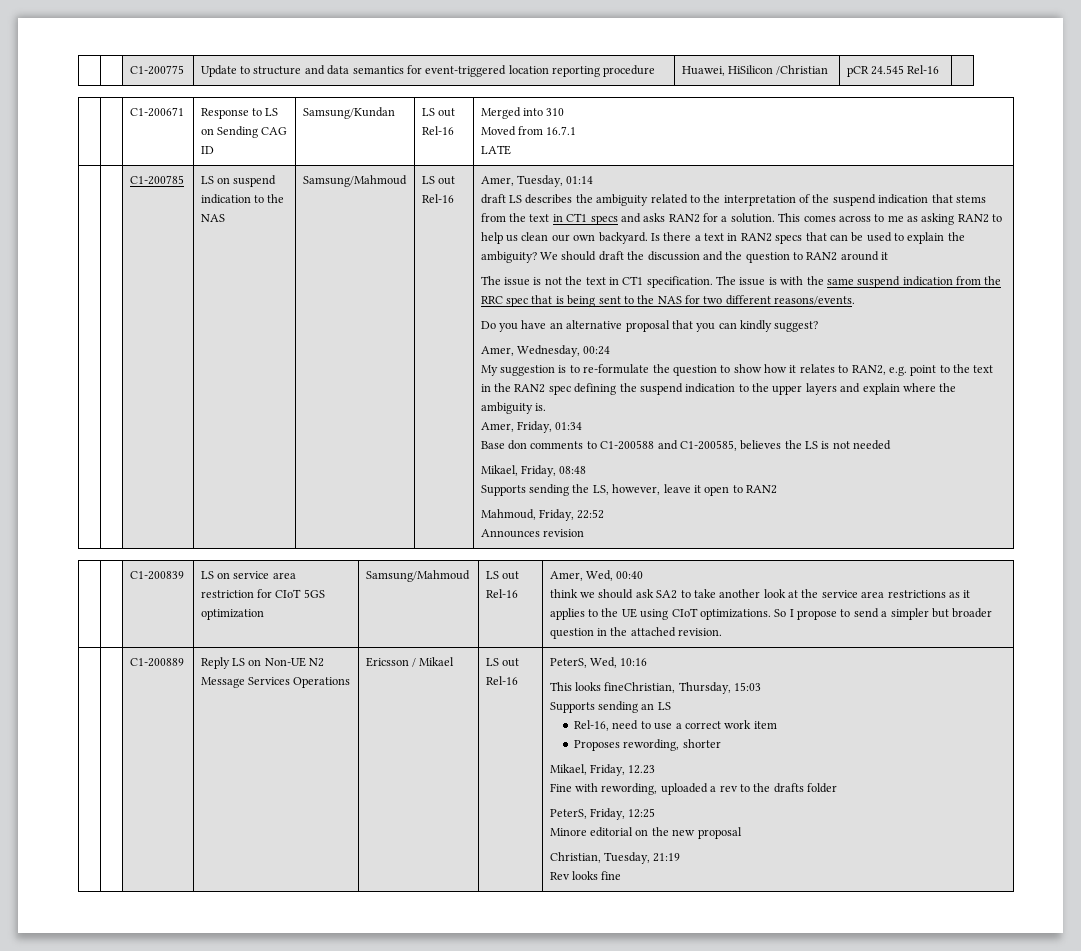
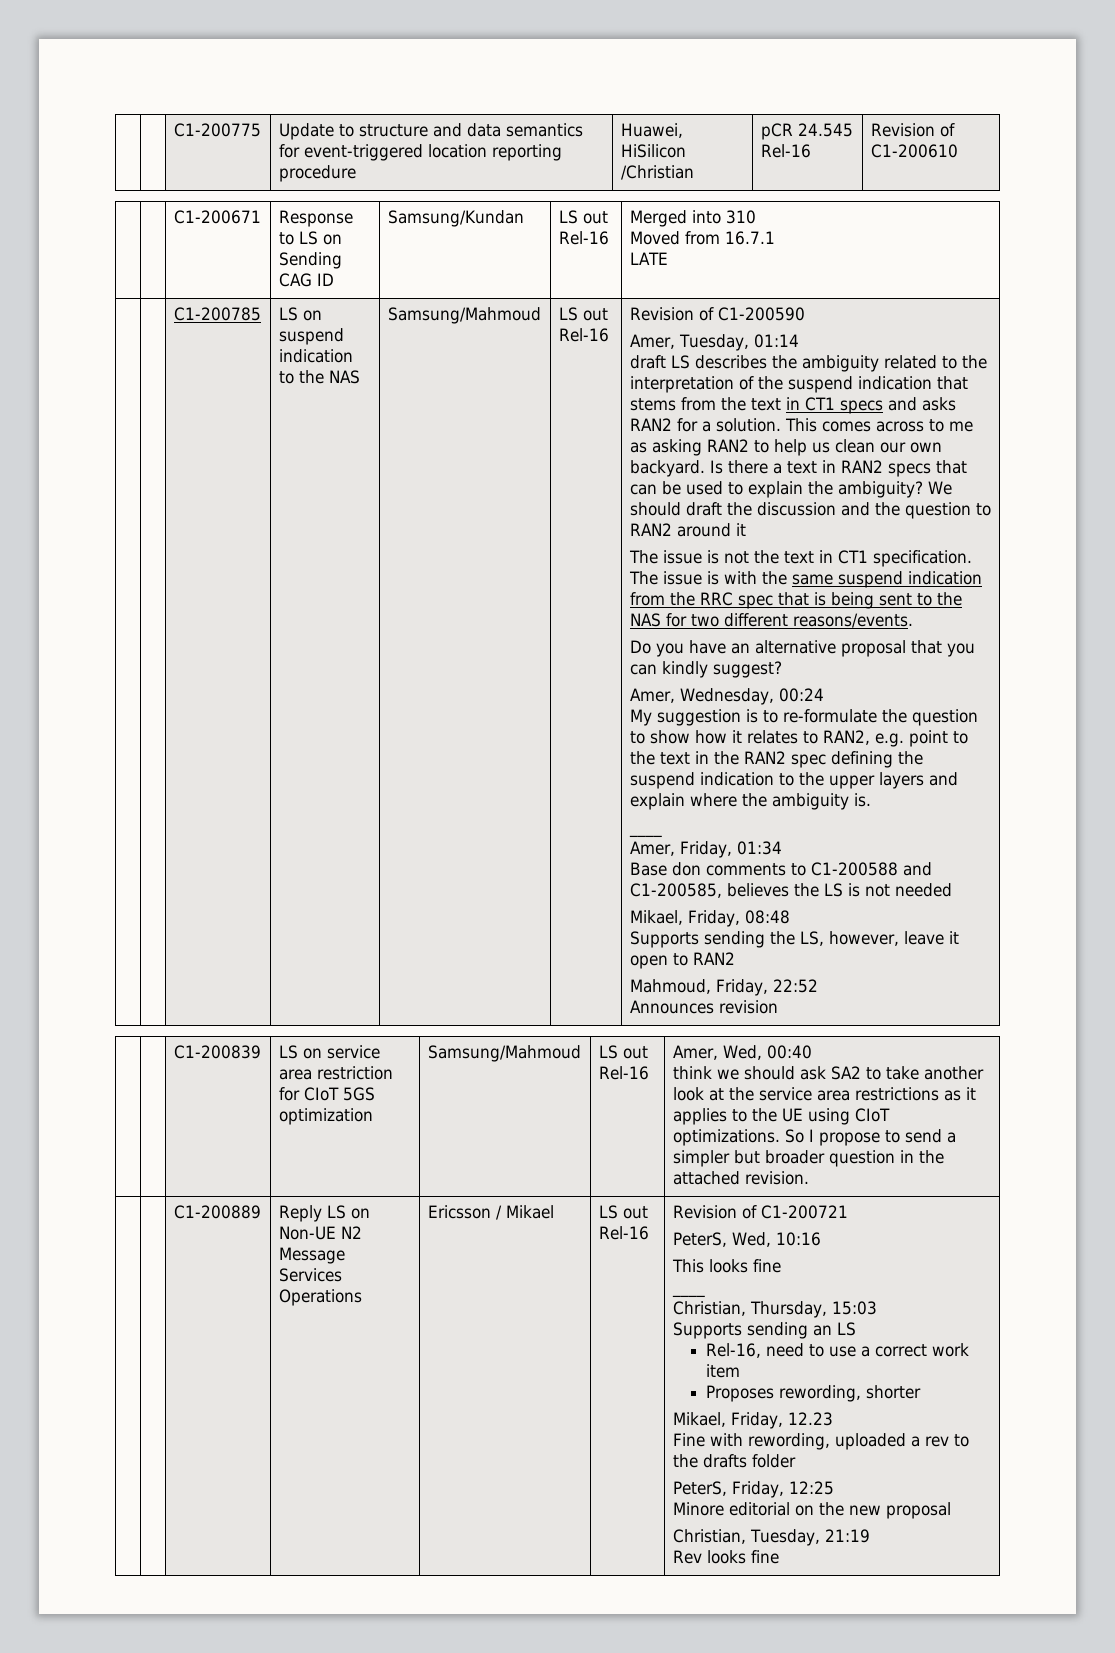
- | | C1-200775 | Update to structure and data semantics for event-triggered location reporting procedure | Huawei, HiSilicon /Christian | pCR 24.545 Rel-16 |
+ | | C1-200775 | Update to structure and data semantics for event-triggered location reporting procedure | Huawei, HiSilicon /Christian | pCR 24.545 Rel-16 | Revision of C1-200610
+ Revision of C1-200590
  My suggestion is to re-formulate the question to show how it relates to RAN2, e.g. point to the text in the RAN2 spec defining the suspend indication to the upper layers and explain where the ambiguity is.
+ ____
+ Revision of C1-200721
- This looks fineChristian, Thursday, 15:03
+ This looks fine
+ ____
+ Christian, Thursday, 15:03

